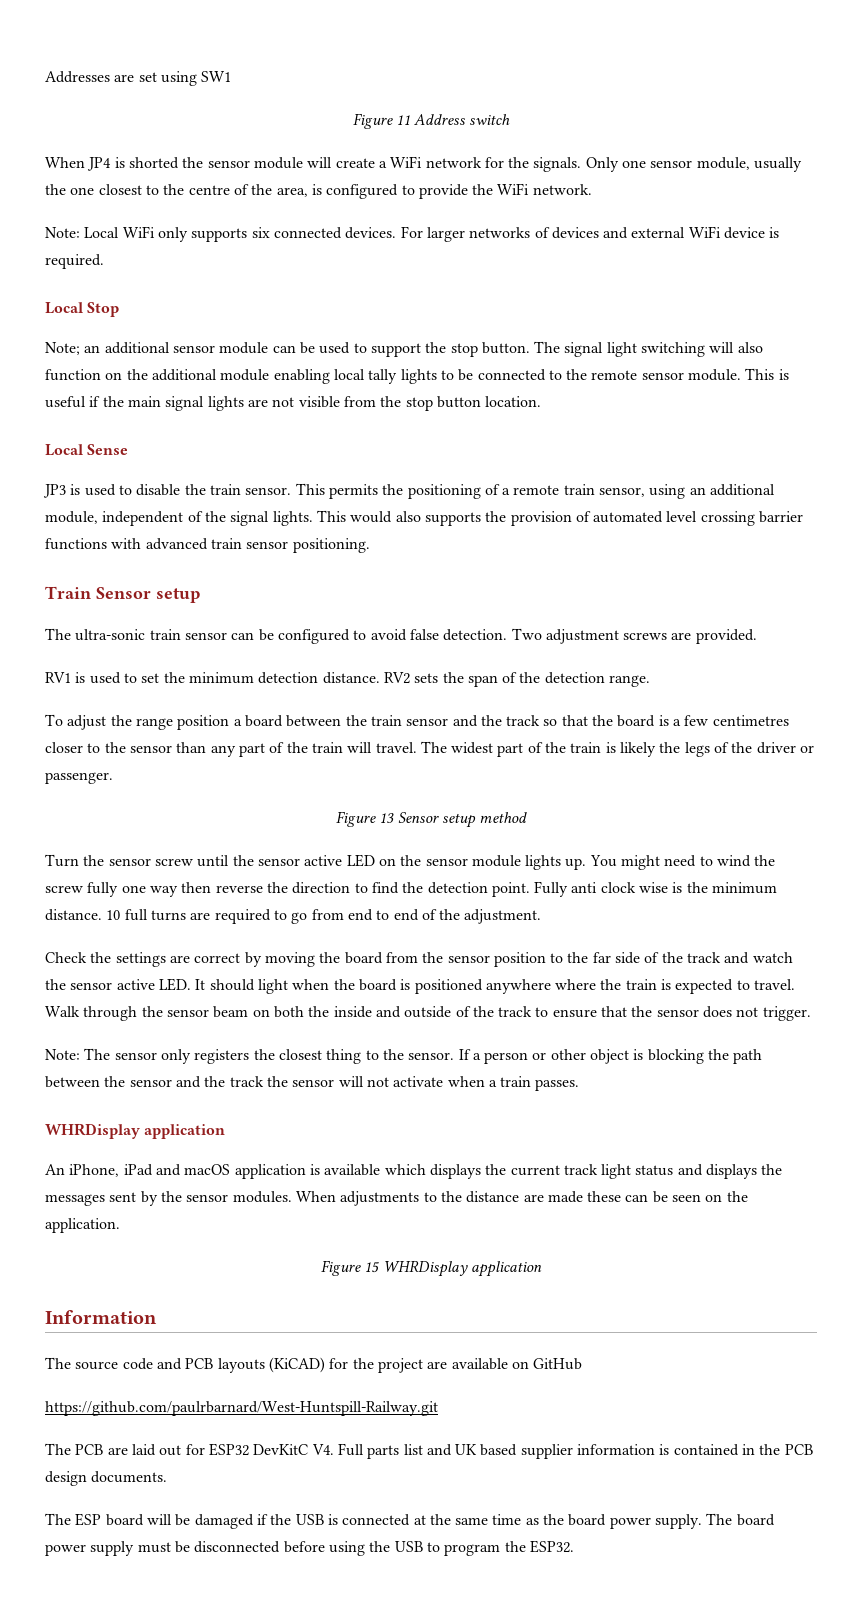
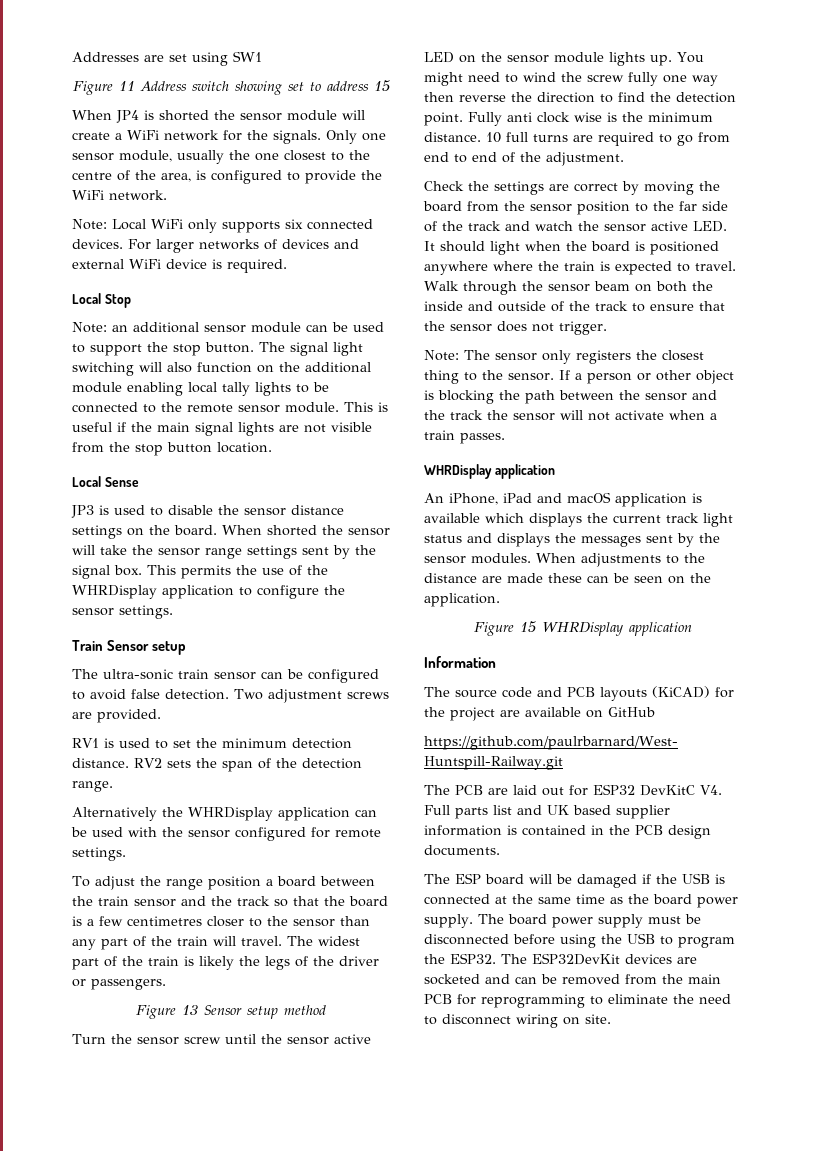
- Figure 11 Address switch
+ Figure 11 Address switch showing set to address 15
- Note; an additional sensor module can be used to support the stop button.
+ Note: an additional sensor module can be used to support the stop button.
- JP3 is used to disable the train sensor. This permits the positioning of a remote train sensor, using an additional module, independent of the signal lights. This would also supports the provision of automated level crossing barrier functions with advanced train sensor positioning.
+ JP3 is used to disable the sensor distance settings on the board. When shorted the sensor will take the sensor range settings sent by the signal box. This permits the use of the WHRDisplay application to configure the sensor settings.
+ Alternatively the WHRDisplay application can be used with the sensor configured for remote settings.
- The widest part of the train is likely the legs of the driver or passenger.
+ The widest part of the train is likely the legs of the driver or passengers.
+ The ESP32DevKit devices are socketed and can be removed from the main PCB for reprogramming to eliminate the need to disconnect wiring on site.

